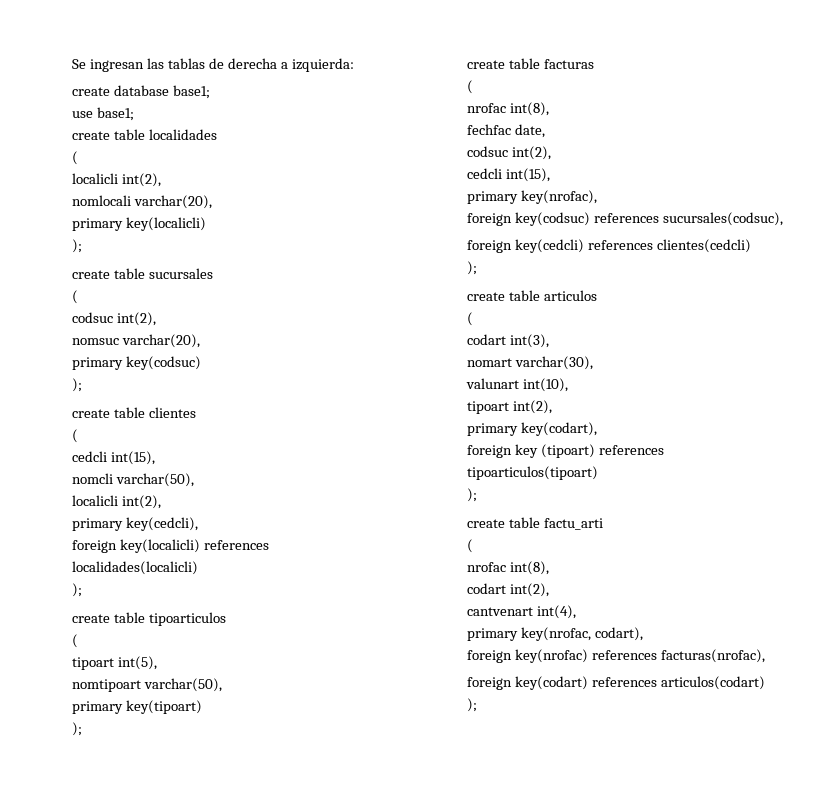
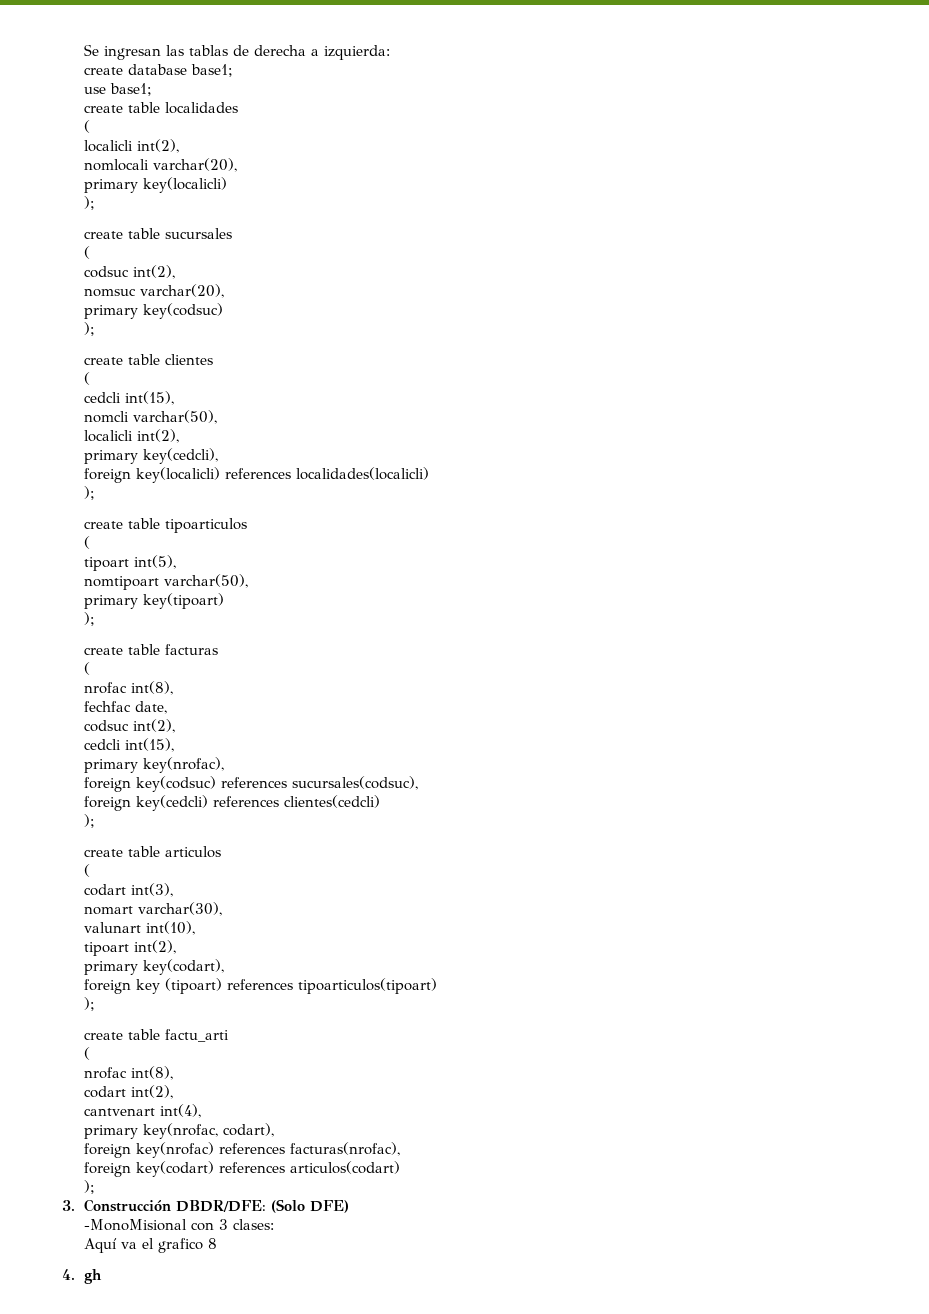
+ 3. Construcción DBDR/DFE: (Solo DFE)
+ -MonoMisional con 3 clases:
+ Aquí va el grafico 8
+ 4. gh

